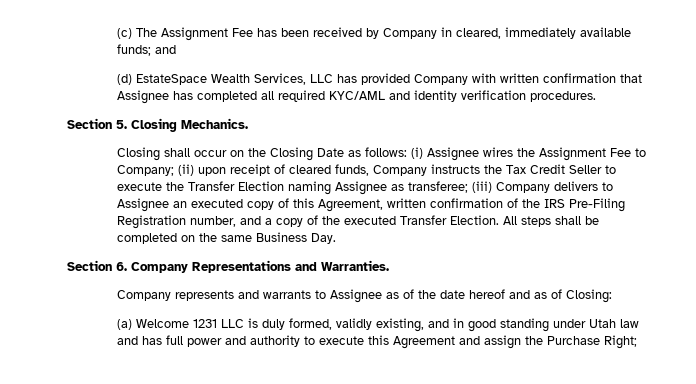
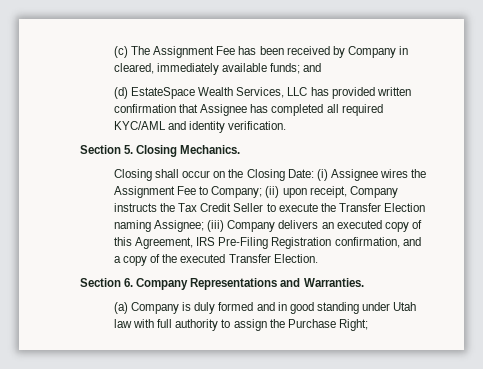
- (d) EstateSpace Wealth Services, LLC has provided Company with written confirmation that Assignee has completed all required KYC/AML and identity verification procedures.
+ (d) EstateSpace Wealth Services, LLC has provided written confirmation that Assignee has completed all required KYC/AML and identity verification.
- Closing shall occur on the Closing Date as follows: (i) Assignee wires the Assignment Fee to Company; (ii) upon receipt of cleared funds, Company instructs the Tax Credit Seller to execute the Transfer Election naming Assignee as transferee; (iii) Company delivers to Assignee an executed copy of this Agreement, written confirmation of the IRS Pre-Filing Registration number, and a copy of the executed Transfer Election. All steps shall be completed on the same Business Day.
+ Closing shall occur on the Closing Date: (i) Assignee wires the Assignment Fee to Company; (ii) upon receipt, Company instructs the Tax Credit Seller to execute the Transfer Election naming Assignee; (iii) Company delivers an executed copy of this Agreement, IRS Pre-Filing Registration confirmation, and a copy of the executed Transfer Election.
- Company represents and warrants to Assignee as of the date hereof and as of Closing:
- (a) Welcome 1231 LLC is duly formed, validly existing, and in good standing under Utah law and has full power and authority to execute this Agreement and assign the Purchase Right;
+ (a) Company is duly formed and in good standing under Utah law with full authority to assign the Purchase Right;

